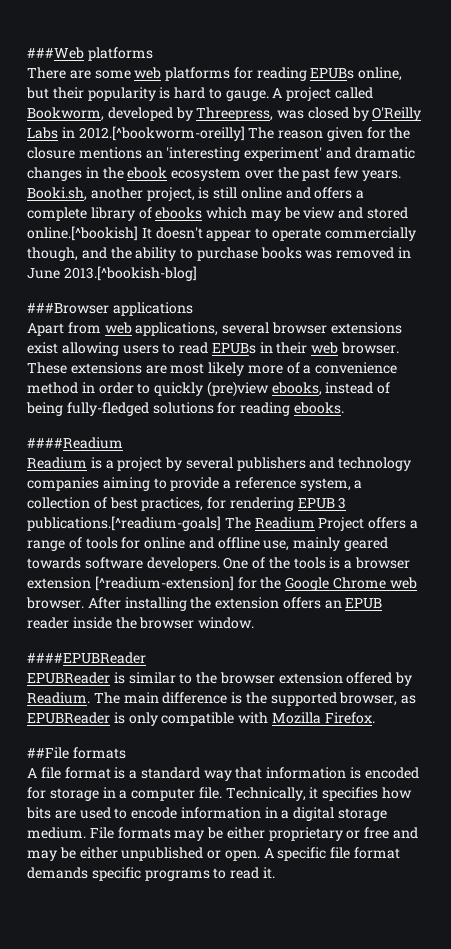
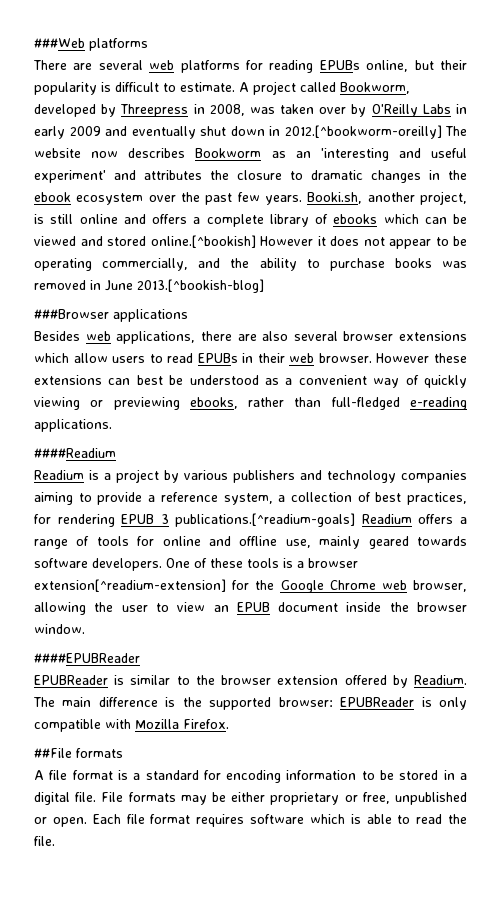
- There are some web platforms for reading EPUBs online, but their popularity is hard to gauge.
+ There are several web platforms for reading EPUBs online, but their popularity is difficult to estimate.
- A project called Bookworm, developed by Threepress, was closed by O'Reilly Labs in 2012.[^bookworm-oreilly] The reason given for the closure mentions an 'interesting experiment' and dramatic changes in the ebook ecosystem over the past few years.
+ A project called Bookworm, developed by Threepress in 2008, was taken over by O'Reilly Labs in early 2009 and eventually shut down in 2012.[^bookworm-oreilly] The website now describes Bookworm as an 'interesting and useful experiment' and attributes the closure to dramatic changes in the ebook ecosystem over the past few years.
- Booki.sh, another project, is still online and offers a complete library of ebooks which may be view and stored online.[^bookish] It doesn't appear to operate commercially though, and the ability to purchase books was removed in June 2013.[^bookish-blog]
+ Booki.sh, another project, is still online and offers a complete library of ebooks which can be viewed and stored online.[^bookish] However it does not appear to be operating commercially, and the ability to purchase books was removed in June 2013.[^bookish-blog]
- Apart from web applications, several browser extensions exist allowing users to read EPUBs in their web browser.
+ Besides web applications, there are also several browser extensions which allow users to read EPUBs in their web browser.
- These extensions are most likely more of a convenience method in order to quickly (pre)view ebooks, instead of being fully-fledged solutions for reading ebooks.
+ However these extensions can best be understood as a convenient way of quickly viewing or previewing ebooks, rather than full-fledged e-reading applications.
- Readium is a project by several publishers and technology companies aiming to provide a reference system, a collection of best practices, for rendering EPUB 3 publications.[^readium-goals] The Readium Project offers a range of tools for online and offline use, mainly geared towards software developers.
+ Readium is a project by various publishers and technology companies aiming to provide a reference system, a collection of best practices, for rendering EPUB 3 publications.[^readium-goals] Readium offers a range of tools for online and offline use, mainly geared towards software developers.
- One of the tools is a browser extension [^readium-extension] for the Google Chrome web browser. After installing the extension offers an EPUB reader inside the browser window.
+ One of these tools is a browser extension[^readium-extension] for the Google Chrome web browser, allowing the user to view an EPUB document inside the browser window.
- The main difference is the supported browser, as EPUBReader is only compatible with Mozilla Firefox.
+ The main difference is the supported browser: EPUBReader is only compatible with Mozilla Firefox.
- A file format is a standard way that information is encoded for storage in a computer file. Technically, it specifies how bits are used to encode information in a digital storage medium.
+ A file format is a standard for encoding information to be stored in a digital file.
- File formats may be either proprietary or free and may be either unpublished or open. A specific file format demands specific programs to read it.
+ File formats may be either proprietary or free, unpublished or open. Each file format requires software which is able to read the file.

